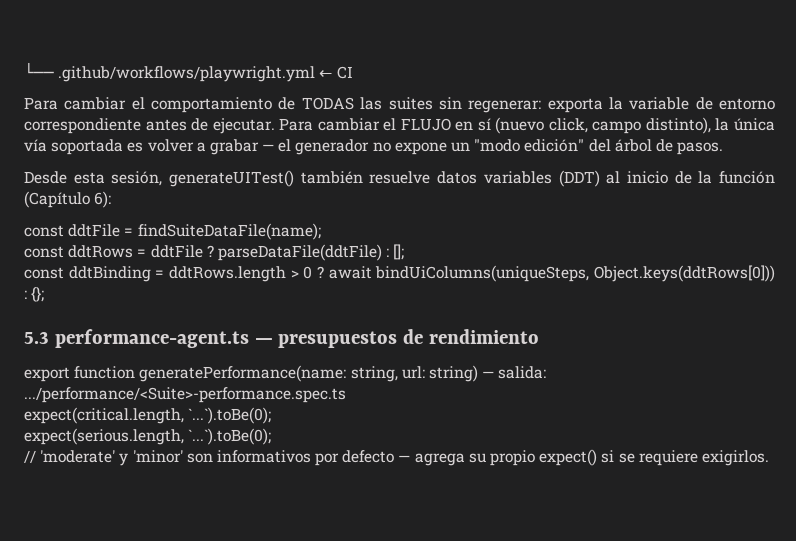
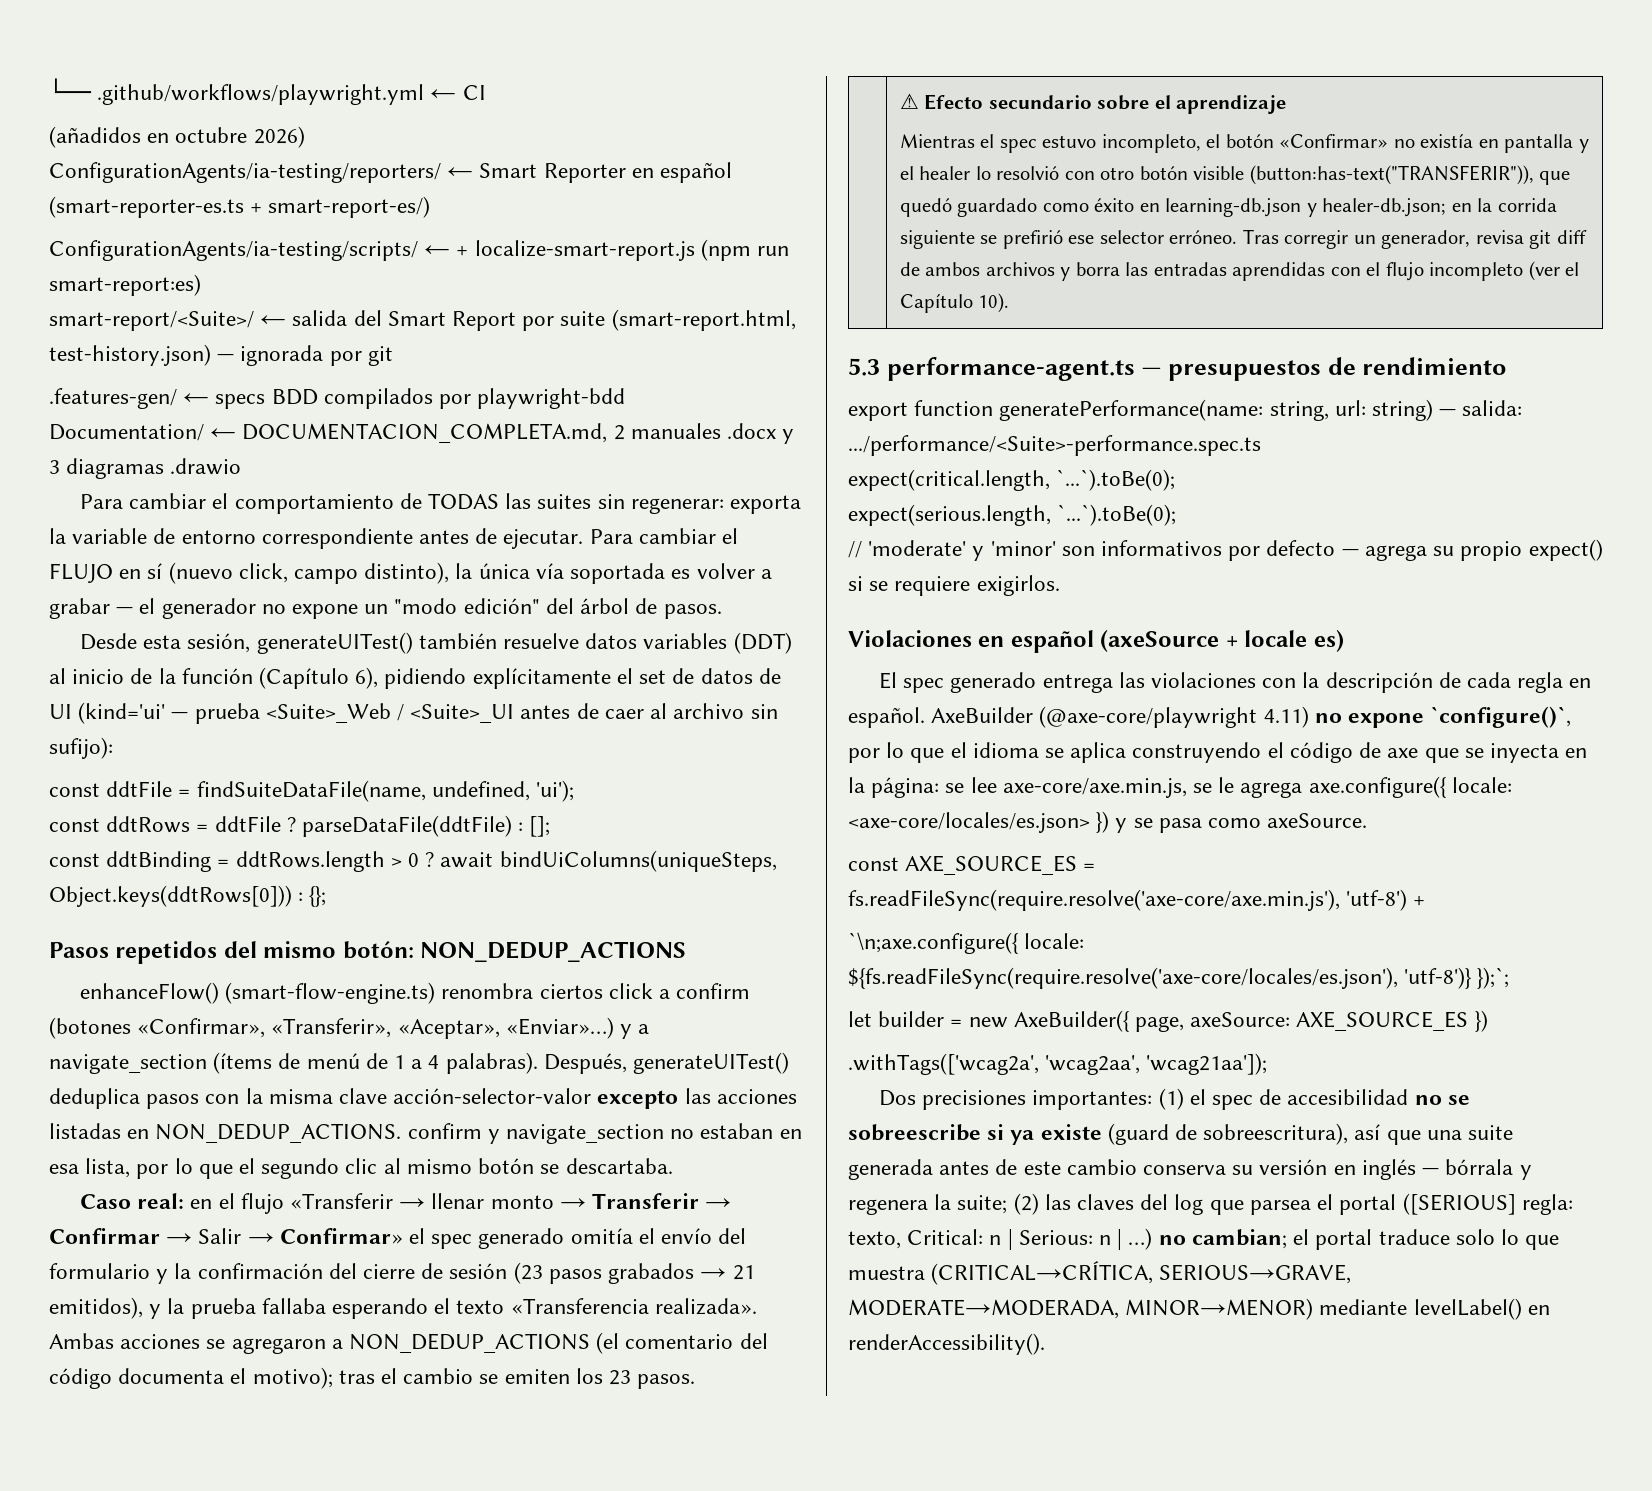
+ (añadidos en octubre 2026)
+ ConfigurationAgents/ia-testing/reporters/ ← Smart Reporter en español (smart-reporter-es.ts + smart-report-es/)
+ ConfigurationAgents/ia-testing/scripts/ ← + localize-smart-report.js (npm run smart-report:es)
+ smart-report/<Suite>/ ← salida del Smart Report por suite (smart-report.html, test-history.json) — ignorada por git
+ .features-gen/ ← specs BDD compilados por playwright-bdd
+ Documentation/ ← DOCUMENTACION_COMPLETA.md, 2 manuales .docx y 3 diagramas .drawio
- Desde esta sesión, generateUITest() también resuelve datos variables (DDT) al inicio de la función (Capítulo 6):
+ Desde esta sesión, generateUITest() también resuelve datos variables (DDT) al inicio de la función (Capítulo 6), pidiendo explícitamente el set de datos de UI (kind='ui' — prueba <Suite>_Web / <Suite>_UI antes de caer al archivo sin sufijo):
- const ddtFile = findSuiteDataFile(name);
+ const ddtFile = findSuiteDataFile(name, undefined, 'ui');
+ Pasos repetidos del mismo botón: NON_DEDUP_ACTIONS
+ enhanceFlow() (smart-flow-engine.ts) renombra ciertos click a confirm (botones «Confirmar», «Transferir», «Aceptar», «Enviar»…) y a navigate_section (ítems de menú de 1 a 4 palabras). Después, generateUITest() deduplica pasos con la misma clave acción-selector-valor excepto las acciones listadas en NON_DEDUP_ACTIONS. confirm y navigate_section no estaban en esa lista, por lo que el segundo clic al mismo botón se descartaba.
+ Caso real: en el flujo «Transferir → llenar monto → Transferir → Confirmar → Salir → Confirmar» el spec generado omitía el envío del formulario y la confirmación del cierre de sesión (23 pasos grabados → 21 emitidos), y la prueba fallaba esperando el texto «Transferencia realizada». Ambas acciones se agregaron a NON_DEDUP_ACTIONS (el comentario del código documenta el motivo); tras el cambio se emiten los 23 pasos.
+ | ⚠ Efecto secundario sobre el aprendizaje
+ Mientras el spec estuvo incompleto, el botón «Confirmar» no existía en pantalla y el healer lo resolvió con otro botón visible (button:has-text("TRANSFERIR")), que quedó guardado como éxito en learning-db.json y healer-db.json; en la corrida siguiente se prefirió ese selector erróneo. Tras corregir un generador, revisa git diff de ambos archivos y borra las entradas aprendidas con el flujo incompleto (ver el Capítulo 10).
+ Violaciones en español (axeSource + locale es)
+ El spec generado entrega las violaciones con la descripción de cada regla en español. AxeBuilder (@axe-core/playwright 4.11) no expone `configure()`, por lo que el idioma se aplica construyendo el código de axe que se inyecta en la página: se lee axe-core/axe.min.js, se le agrega axe.configure({ locale: <axe-core/locales/es.json> }) y se pasa como axeSource.
+ const AXE_SOURCE_ES =
+ fs.readFileSync(require.resolve('axe-core/axe.min.js'), 'utf-8') +
+ `\n;axe.configure({ locale: ${fs.readFileSync(require.resolve('axe-core/locales/es.json'), 'utf-8')} });`;
+ let builder = new AxeBuilder({ page, axeSource: AXE_SOURCE_ES })
+ .withTags(['wcag2a', 'wcag2aa', 'wcag21aa']);
+ Dos precisiones importantes: (1) el spec de accesibilidad no se sobreescribe si ya existe (guard de sobreescritura), así que una suite generada antes de este cambio conserva su versión en inglés — bórrala y regenera la suite; (2) las claves del log que parsea el portal ([SERIOUS] regla: texto, Critical: n | Serious: n | …) no cambian; el portal traduce solo lo que muestra (CRITICAL→CRÍTICA, SERIOUS→GRAVE, MODERATE→MODERADA, MINOR→MENOR) mediante levelLabel() en renderAccessibility().

